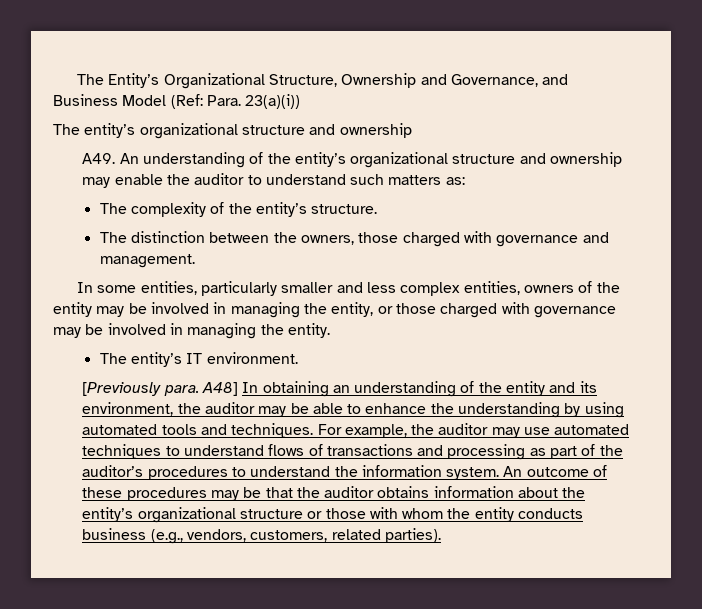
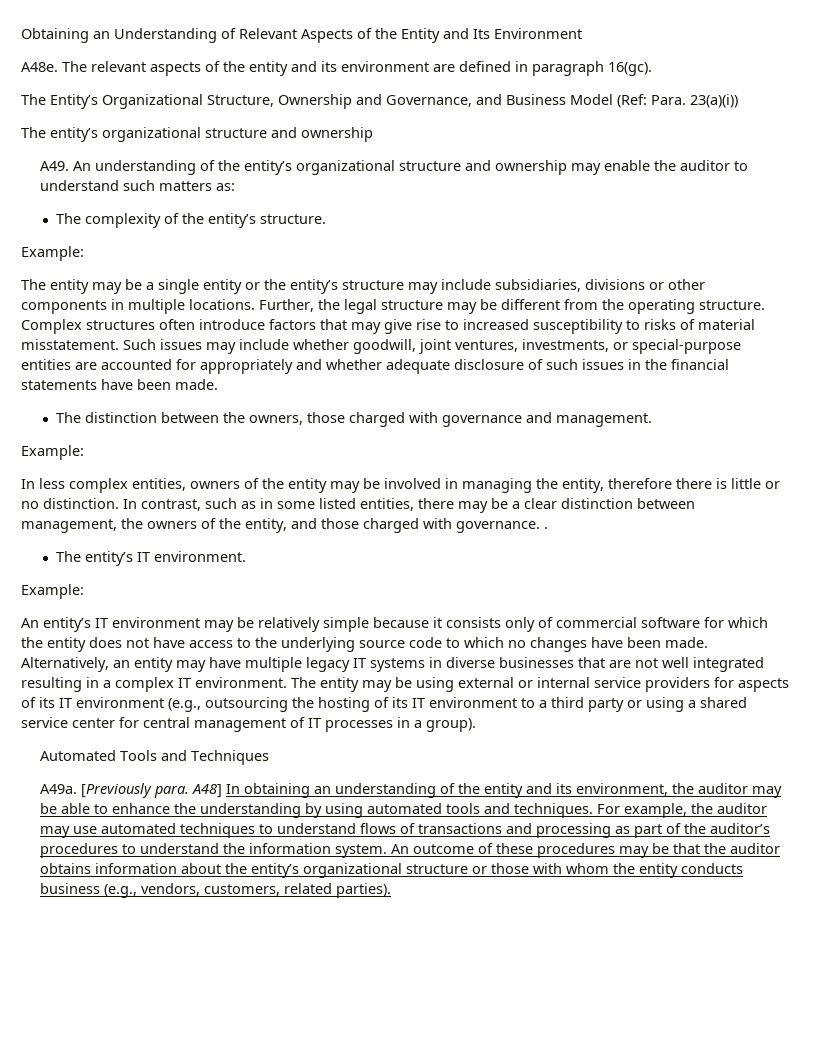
+ Obtaining an Understanding of Relevant Aspects of the Entity and Its Environment
+ A48e. The relevant aspects of the entity and its environment are defined in paragraph 16(gc).
  The complexity of the entity’s structure.
+ Example:
+ The entity may be a single entity or the entity’s structure may include subsidiaries, divisions or other components in multiple locations. Further, the legal structure may be different from the operating structure. Complex structures often introduce factors that may give rise to increased susceptibility to risks of material misstatement. Such issues may include whether goodwill, joint ventures, investments, or special-purpose entities are accounted for appropriately and whether adequate disclosure of such issues in the financial statements have been made.
  The distinction between the owners, those charged with governance and management.
- In some entities, particularly smaller and less complex entities, owners of the entity may be involved in managing the entity, or those charged with governance may be involved in managing the entity.
+ Example:
+ In less complex entities, owners of the entity may be involved in managing the entity, therefore there is little or no distinction. In contrast, such as in some listed entities, there may be a clear distinction between management, the owners of the entity, and those charged with governance. .
  The entity’s IT environment.
- [Previously para. A48] In obtaining an understanding of the entity and its environment, the auditor may be able to enhance the understanding by using automated tools and techniques.
+ Example:
+ An entity’s IT environment may be relatively simple because it consists only of commercial software for which the entity does not have access to the underlying source code to which no changes have been made. Alternatively, an entity may have multiple legacy IT systems in diverse businesses that are not well integrated resulting in a complex IT environment. The entity may be using external or internal service providers for aspects of its IT environment (e.g., outsourcing the hosting of its IT environment to a third party or using a shared service center for central management of IT processes in a group).
+ Automated Tools and Techniques
+ A49a. [Previously para. A48] In obtaining an understanding of the entity and its environment, the auditor may be able to enhance the understanding by using automated tools and techniques.

